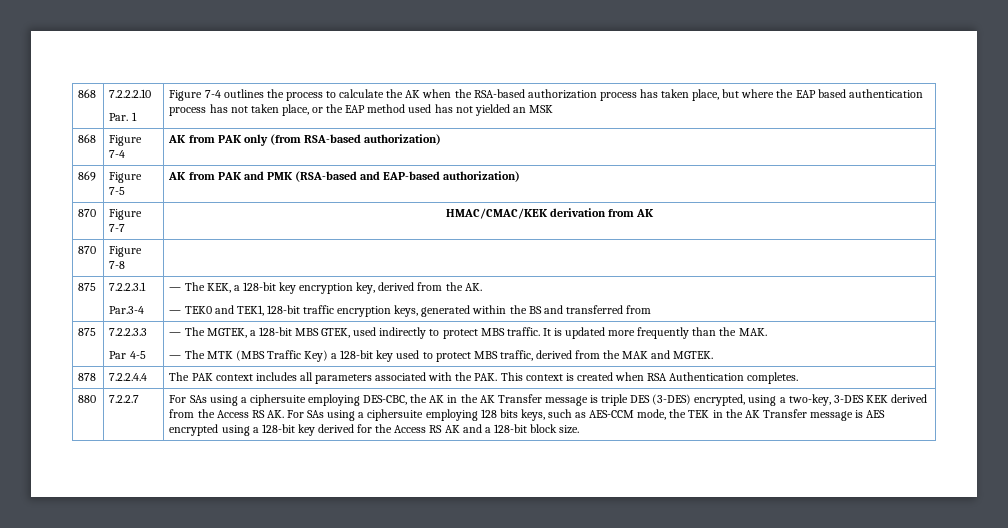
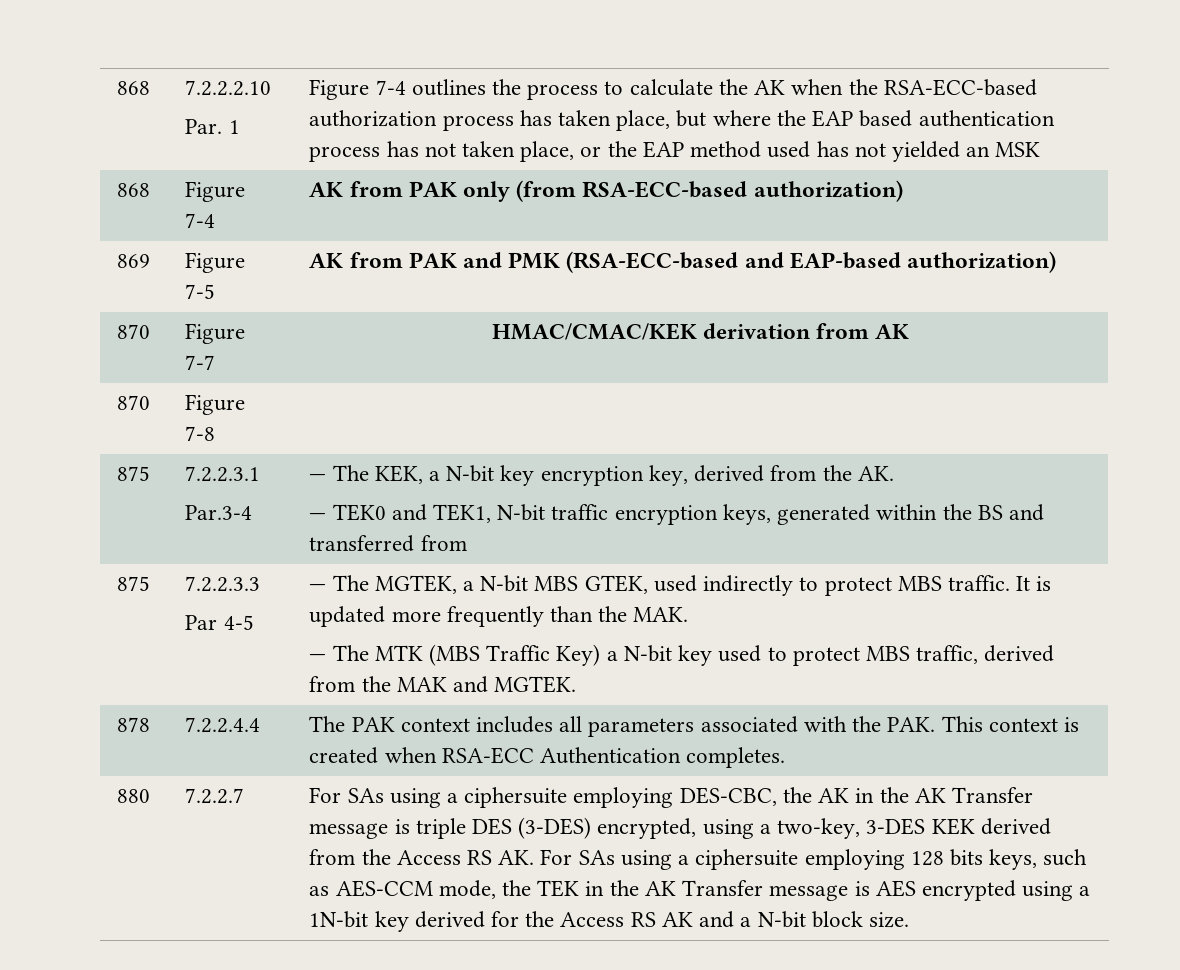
- Figure 7-4 outlines the process to calculate the AK when the RSA-based authorization process has taken place, but where the EAP based authentication process has not taken place, or the EAP method used has not yielded an MSK
+ Figure 7-4 outlines the process to calculate the AK when the RSA-ECC-based authorization process has taken place, but where the EAP based authentication process has not taken place, or the EAP method used has not yielded an MSK
- 868 | Figure 7-4 | AK from PAK only (from RSA-based authorization)
+ 868 | Figure 7-4 | AK from PAK only (from RSA-ECC-based authorization)
- 869 | Figure 7-5 | AK from PAK and PMK (RSA-based and EAP-based authorization)
+ 869 | Figure 7-5 | AK from PAK and PMK (RSA-ECC-based and EAP-based authorization)
  875 | 7.2.2.3.1
- Par.3-4 | — The KEK, a 128-bit key encryption key, derived from the AK.
- — TEK0 and TEK1, 128-bit traffic encryption keys, generated within the BS and transferred from
+ Par.3-4 | — The KEK, a N-bit key encryption key, derived from the AK.
+ — TEK0 and TEK1, N-bit traffic encryption keys, generated within the BS and transferred from
- — The MGTEK, a 128-bit MBS GTEK, used indirectly to protect MBS traffic.
+ — The MGTEK, a N-bit MBS GTEK, used indirectly to protect MBS traffic.
- — The MTK (MBS Traffic Key) a 128-bit key used to protect MBS traffic, derived from the MAK and MGTEK.
+ — The MTK (MBS Traffic Key) a N-bit key used to protect MBS traffic, derived from the MAK and MGTEK.
- 878 | 7.2.2.4.4 | The PAK context includes all parameters associated with the PAK. This context is created when RSA Authentication completes.
+ 878 | 7.2.2.4.4 | The PAK context includes all parameters associated with the PAK. This context is created when RSA-ECC Authentication completes.
- For SAs using a ciphersuite employing DES-CBC, the AK in the AK Transfer message is triple DES (3-DES) encrypted, using a two-key, 3-DES KEK derived from the Access RS AK. For SAs using a ciphersuite employing 128 bits keys, such as AES-CCM mode, the TEK in the AK Transfer message is AES encrypted using a 128-bit key derived for the Access RS AK and a 128-bit block size.
+ For SAs using a ciphersuite employing DES-CBC, the AK in the AK Transfer message is triple DES (3-DES) encrypted, using a two-key, 3-DES KEK derived from the Access RS AK. For SAs using a ciphersuite employing 128 bits keys, such as AES-CCM mode, the TEK in the AK Transfer message is AES encrypted using a 1N-bit key derived for the Access RS AK and a N-bit block size.

